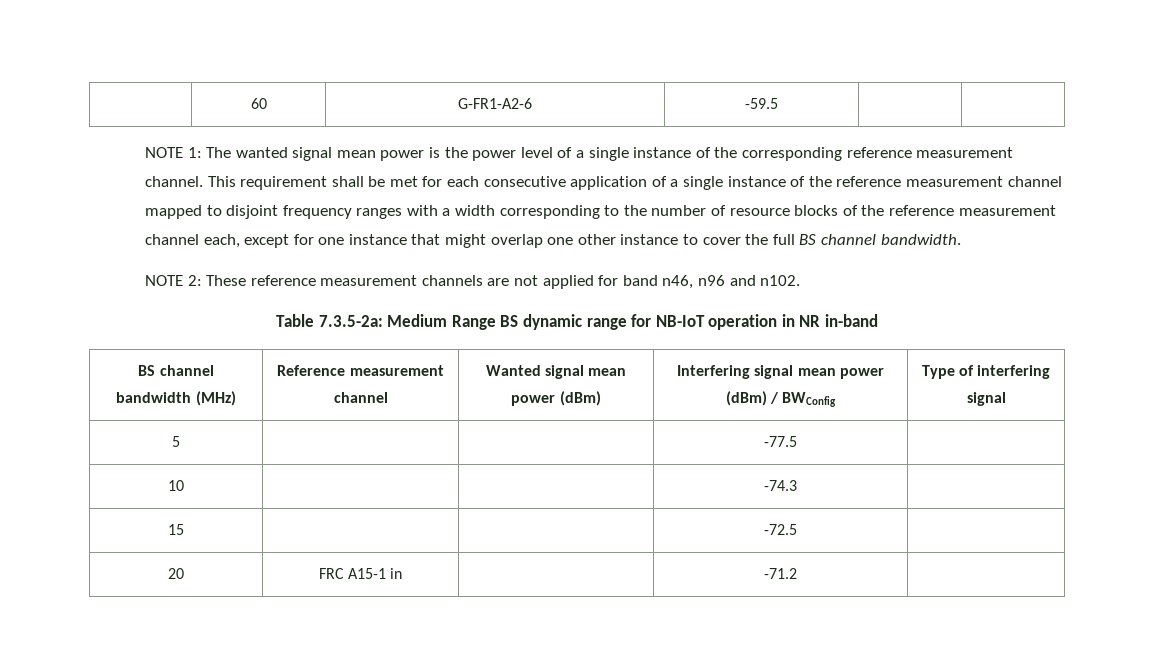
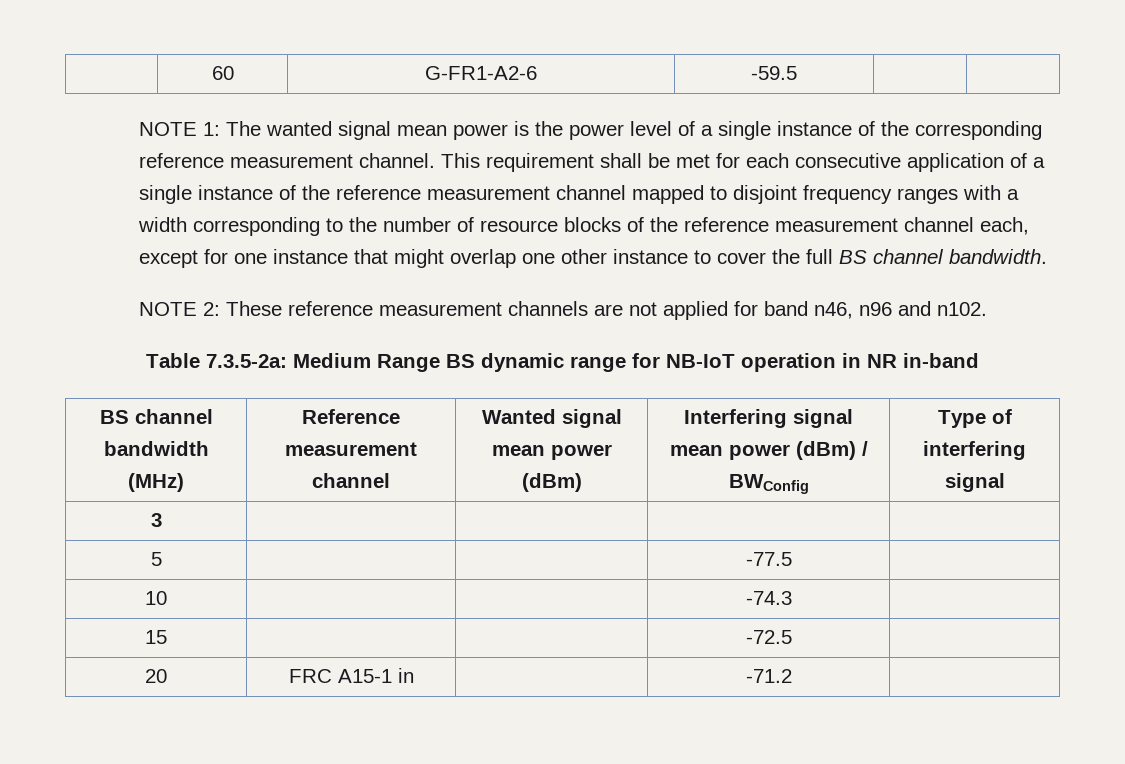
+ 3 | | | |

